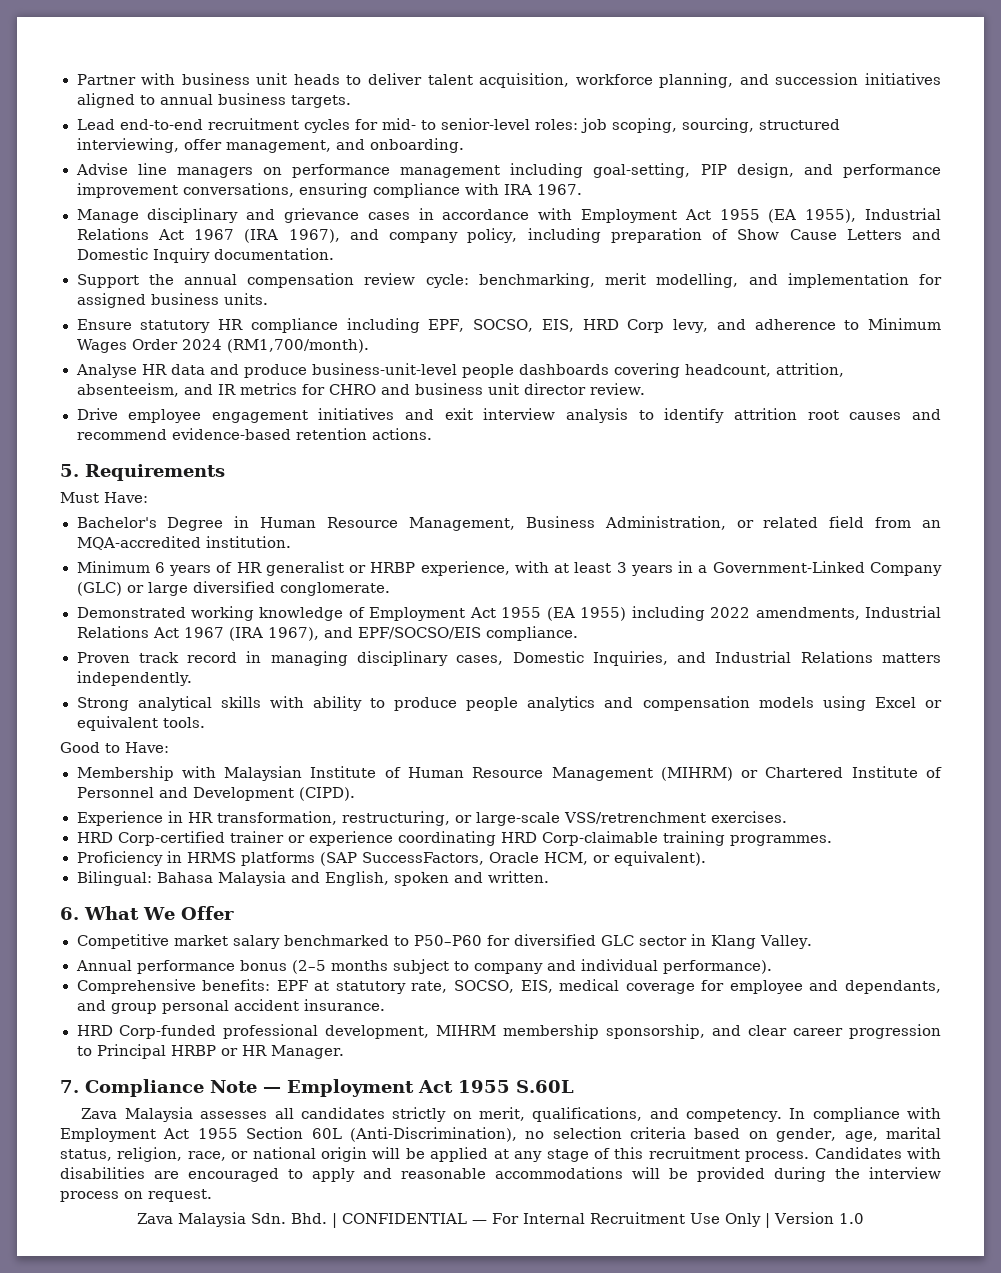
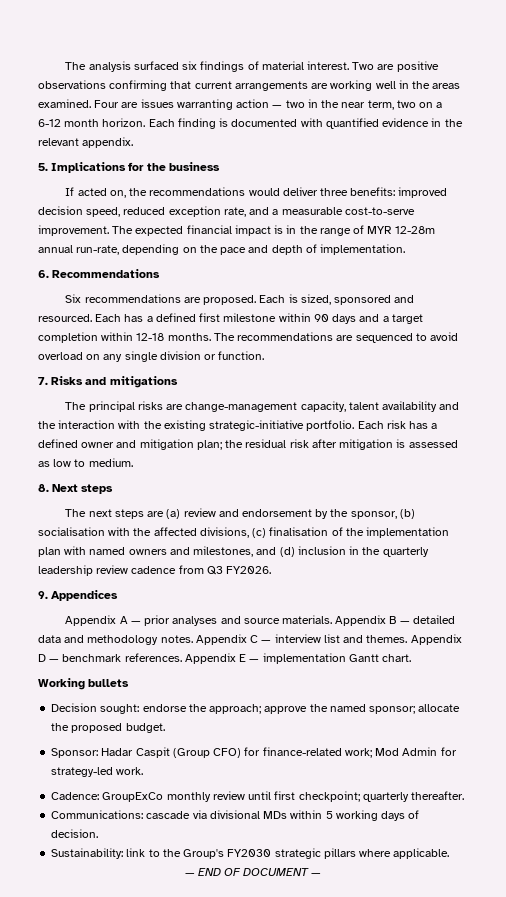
- Partner with business unit heads to deliver talent acquisition, workforce planning, and succession initiatives aligned to annual business targets.
- Lead end-to-end recruitment cycles for mid- to senior-level roles: job scoping, sourcing, structured interviewing, offer management, and onboarding.
- Advise line managers on performance management including goal-setting, PIP design, and performance improvement conversations, ensuring compliance with IRA 1967.
- Manage disciplinary and grievance cases in accordance with Employment Act 1955 (EA 1955), Industrial Relations Act 1967 (IRA 1967), and company policy, including preparation of Show Cause Letters and Domestic Inquiry documentation.
- Support the annual compensation review cycle: benchmarking, merit modelling, and implementation for assigned business units.
- Ensure statutory HR compliance including EPF, SOCSO, EIS, HRD Corp levy, and adherence to Minimum Wages Order 2024 (RM1,700/month).
- Analyse HR data and produce business-unit-level people dashboards covering headcount, attrition, absenteeism, and IR metrics for CHRO and business unit director review.
- Drive employee engagement initiatives and exit interview analysis to identify attrition root causes and recommend evidence-based retention actions.
- 5. Requirements
- Must Have:
- Bachelor's Degree in Human Resource Management, Business Administration, or related field from an MQA-accredited institution.
- Minimum 6 years of HR generalist or HRBP experience, with at least 3 years in a Government-Linked Company (GLC) or large diversified conglomerate.
- Demonstrated working knowledge of Employment Act 1955 (EA 1955) including 2022 amendments, Industrial Relations Act 1967 (IRA 1967), and EPF/SOCSO/EIS compliance.
- Proven track record in managing disciplinary cases, Domestic Inquiries, and Industrial Relations matters independently.
- Strong analytical skills with ability to produce people analytics and compensation models using Excel or equivalent tools.
- Good to Have:
- Membership with Malaysian Institute of Human Resource Management (MIHRM) or Chartered Institute of Personnel and Development (CIPD).
- Experience in HR transformation, restructuring, or large-scale VSS/retrenchment exercises.
- HRD Corp-certified trainer or experience coordinating HRD Corp-claimable training programmes.
- Proficiency in HRMS platforms (SAP SuccessFactors, Oracle HCM, or equivalent).
- Bilingual: Bahasa Malaysia and English, spoken and written.
- 6. What We Offer
- Competitive market salary benchmarked to P50–P60 for diversified GLC sector in Klang Valley.
- Annual performance bonus (2–5 months subject to company and individual performance).
- Comprehensive benefits: EPF at statutory rate, SOCSO, EIS, medical coverage for employee and dependants, and group personal accident insurance.
- HRD Corp-funded professional development, MIHRM membership sponsorship, and clear career progression to Principal HRBP or HR Manager.
- 7. Compliance Note — Employment Act 1955 S.60L
- Zava Malaysia assesses all candidates strictly on merit, qualifications, and competency. In compliance with Employment Act 1955 Section 60L (Anti-Discrimination), no selection criteria based on gender, age, marital status, religion, race, or national origin will be applied at any stage of this recruitment process. Candidates with disabilities are encouraged to apply and reasonable accommodations will be provided during the interview process on request.
- Zava Malaysia Sdn. Bhd. | CONFIDENTIAL — For Internal Recruitment Use Only | Version 1.0
+ The analysis surfaced six findings of material interest. Two are positive observations confirming that current arrangements are working well in the areas examined. Four are issues warranting action — two in the near term, two on a 6-12 month horizon. Each finding is documented with quantified evidence in the relevant appendix.
+ 5. Implications for the business
+ If acted on, the recommendations would deliver three benefits: improved decision speed, reduced exception rate, and a measurable cost-to-serve improvement. The expected financial impact is in the range of MYR 12-28m annual run-rate, depending on the pace and depth of implementation.
+ 6. Recommendations
+ Six recommendations are proposed. Each is sized, sponsored and resourced. Each has a defined first milestone within 90 days and a target completion within 12-18 months. The recommendations are sequenced to avoid overload on any single division or function.
+ 7. Risks and mitigations
+ The principal risks are change-management capacity, talent availability and the interaction with the existing strategic-initiative portfolio. Each risk has a defined owner and mitigation plan; the residual risk after mitigation is assessed as low to medium.
+ 8. Next steps
+ The next steps are (a) review and endorsement by the sponsor, (b) socialisation with the affected divisions, (c) finalisation of the implementation plan with named owners and milestones, and (d) inclusion in the quarterly leadership review cadence from Q3 FY2026.
+ 9. Appendices
+ Appendix A — prior analyses and source materials. Appendix B — detailed data and methodology notes. Appendix C — interview list and themes. Appendix D — benchmark references. Appendix E — implementation Gantt chart.
+ Working bullets
+ Decision sought: endorse the approach; approve the named sponsor; allocate the proposed budget.
+ Sponsor: Hadar Caspit (Group CFO) for finance-related work; Mod Admin for strategy-led work.
+ Cadence: GroupExCo monthly review until first checkpoint; quarterly thereafter.
+ Communications: cascade via divisional MDs within 5 working days of decision.
+ Sustainability: link to the Group's FY2030 strategic pillars where applicable.
+ — END OF DOCUMENT —

